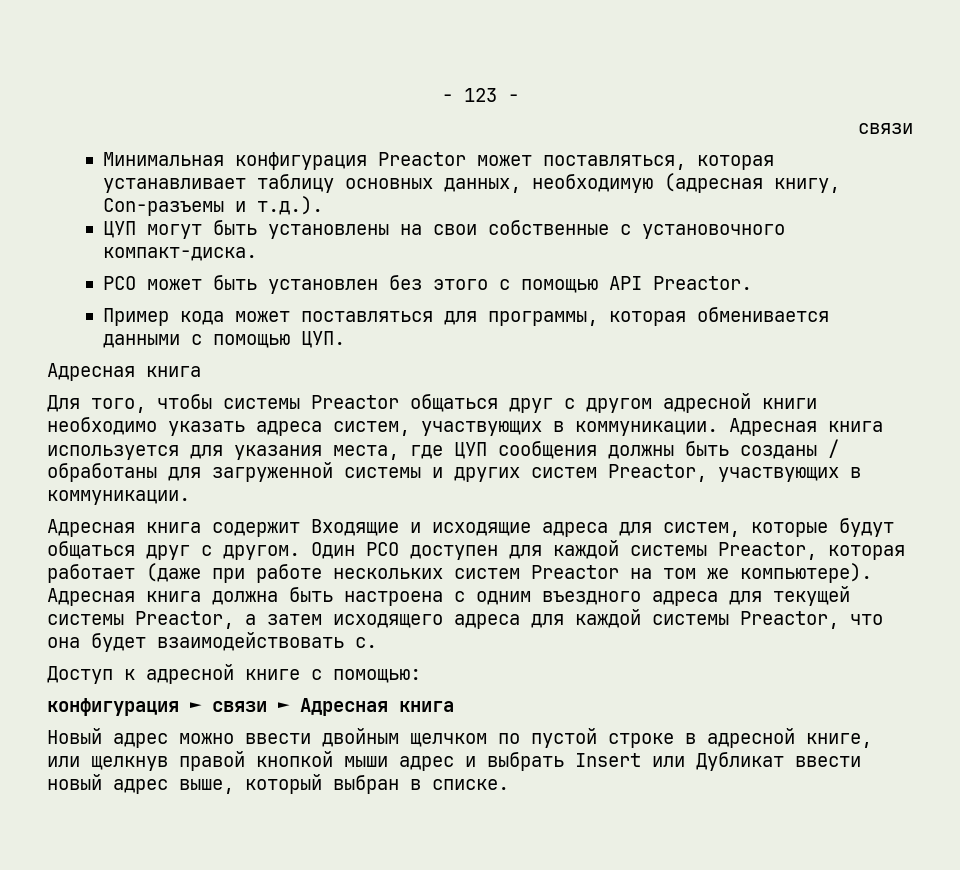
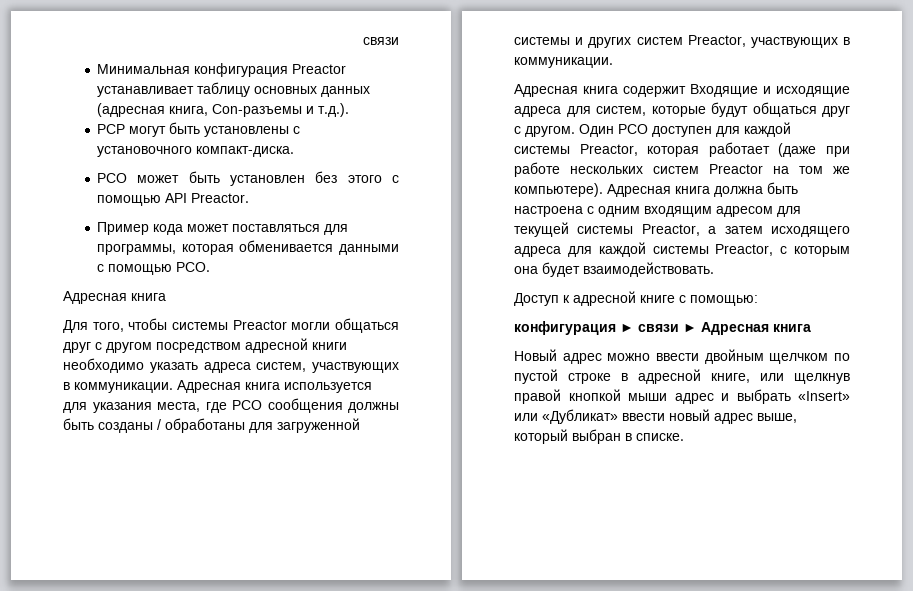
- - 123 -
- Минимальная конфигурация Preactor может поставляться, которая устанавливает таблицу основных данных, необходимую (адресная книгу, Con-разъемы и т.д.).
+ Минимальная конфигурация Preactor устанавливает таблицу основных данных (адресная книга, Con-разъемы и т.д.).
- ЦУП могут быть установлены на свои собственные с установочного компакт-диска.
+ PCP могут быть установлены с установочного компакт-диска.
- Пример кода может поставляться для программы, которая обменивается данными с помощью ЦУП.
+ Пример кода может поставляться для программы, которая обменивается данными с помощью PCO.
- Для того, чтобы системы Preactor общаться друг с другом адресной книги необходимо указать адреса систем, участвующих в коммуникации.
+ Для того, чтобы системы Preactor могли общаться друг с другом посредством адресной книги необходимо указать адреса систем, участвующих в коммуникации.
- Адресная книга используется для указания места, где ЦУП сообщения должны быть созданы / обработаны для загруженной системы и других систем Preactor, участвующих в коммуникации.
+ Адресная книга используется для указания места, где PCO сообщения должны быть созданы / обработаны для загруженной системы и других систем Preactor, участвующих в коммуникации.
- Адресная книга должна быть настроена с одним въездного адреса для текущей системы Preactor, а затем исходящего адреса для каждой системы Preactor, что она будет взаимодействовать с.
+ Адресная книга должна быть настроена с одним входящим адресом для текущей системы Preactor, а затем исходящего адреса для каждой системы Preactor, с которым она будет взаимодействовать.
- Новый адрес можно ввести двойным щелчком по пустой строке в адресной книге, или щелкнув правой кнопкой мыши адрес и выбрать Insert или Дубликат ввести новый адрес выше, который выбран в списке.
+ Новый адрес можно ввести двойным щелчком по пустой строке в адресной книге, или щелкнув правой кнопкой мыши адрес и выбрать «Insert» или «Дубликат» ввести новый адрес выше, который выбран в списке.

